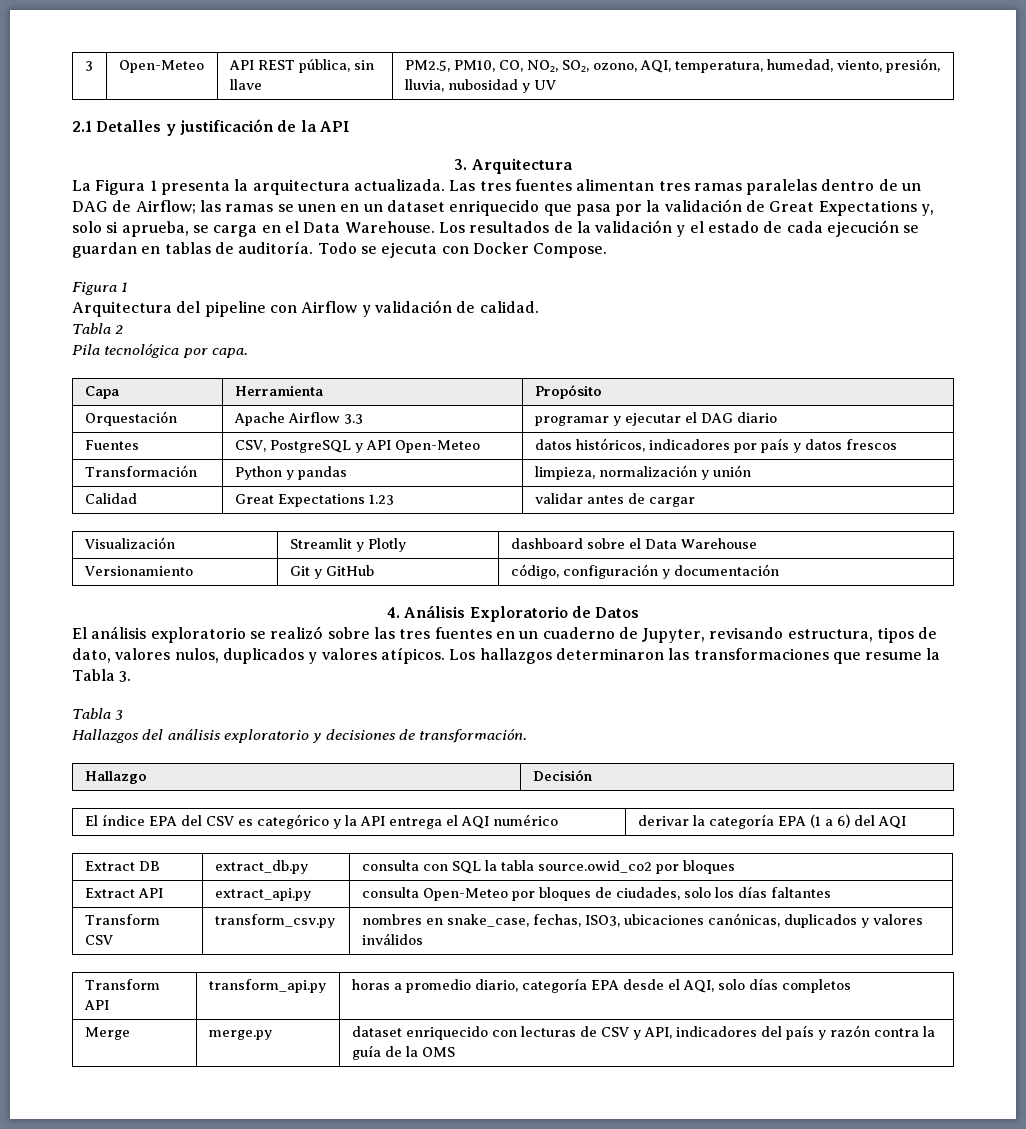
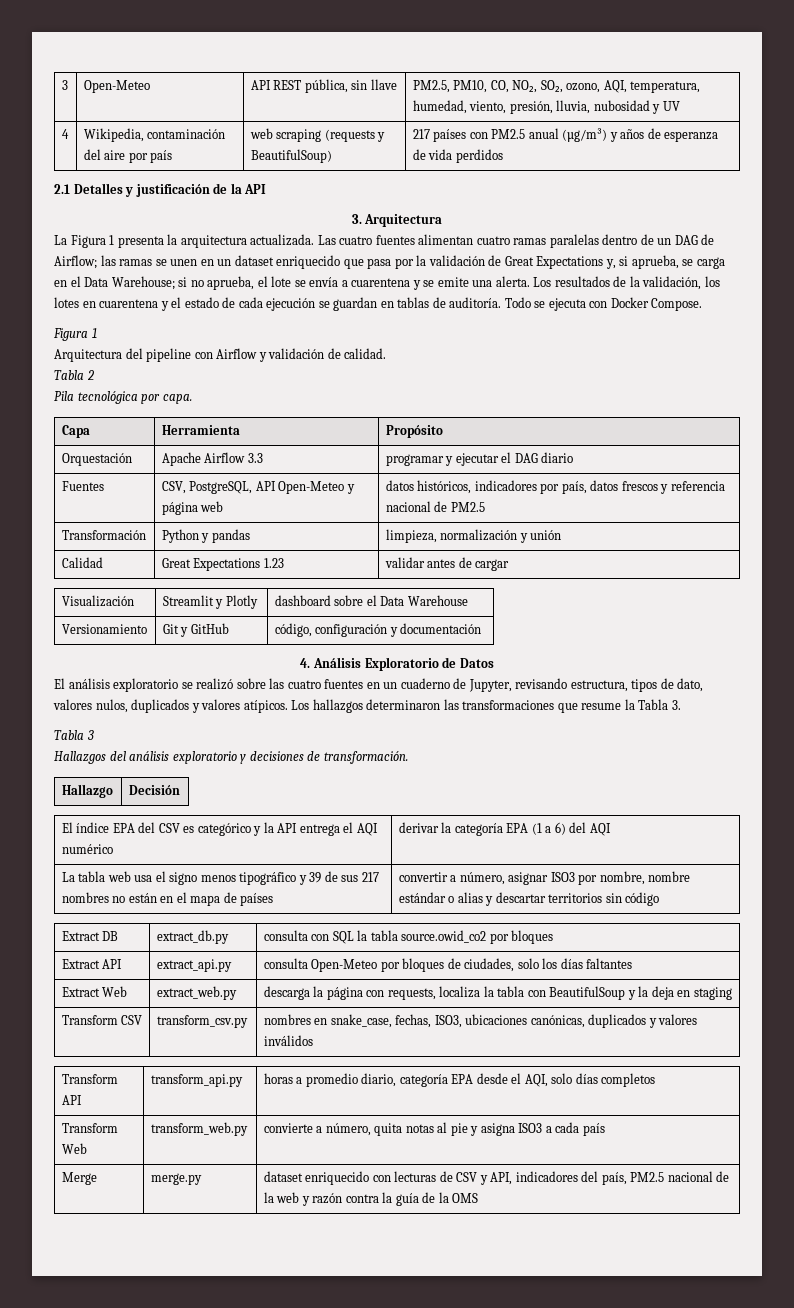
+ 4 | Wikipedia, contaminación del aire por país | web scraping (requests y BeautifulSoup) | 217 países con PM2.5 anual (µg/m³) y años de esperanza de vida perdidos
- Las tres fuentes alimentan tres ramas paralelas dentro de un DAG de Airflow; las ramas se unen en un dataset enriquecido que pasa por la validación de Great Expectations y, solo si aprueba, se carga en el Data Warehouse. Los resultados de la validación y el estado de cada ejecución se guardan en tablas de auditoría.
+ Las cuatro fuentes alimentan cuatro ramas paralelas dentro de un DAG de Airflow; las ramas se unen en un dataset enriquecido que pasa por la validación de Great Expectations y, si aprueba, se carga en el Data Warehouse; si no aprueba, el lote se envía a cuarentena y se emite una alerta. Los resultados de la validación, los lotes en cuarentena y el estado de cada ejecución se guardan en tablas de auditoría.
- Fuentes | CSV, PostgreSQL y API Open-Meteo | datos históricos, indicadores por país y datos frescos
+ Fuentes | CSV, PostgreSQL, API Open-Meteo y página web | datos históricos, indicadores por país, datos frescos y referencia nacional de PM2.5
- El análisis exploratorio se realizó sobre las tres fuentes en un cuaderno de Jupyter, revisando estructura, tipos de dato, valores nulos, duplicados y valores atípicos.
+ El análisis exploratorio se realizó sobre las cuatro fuentes en un cuaderno de Jupyter, revisando estructura, tipos de dato, valores nulos, duplicados y valores atípicos.
+ La tabla web usa el signo menos tipográfico y 39 de sus 217 nombres no están en el mapa de países | convertir a número, asignar ISO3 por nombre, nombre estándar o alias y descartar territorios sin código
+ Extract Web | extract_web.py | descarga la página con requests, localiza la tabla con BeautifulSoup y la deja en staging
+ Transform Web | transform_web.py | convierte a número, quita notas al pie y asigna ISO3 a cada país
- Merge | merge.py | dataset enriquecido con lecturas de CSV y API, indicadores del país y razón contra la guía de la OMS
+ Merge | merge.py | dataset enriquecido con lecturas de CSV y API, indicadores del país, PM2.5 nacional de la web y razón contra la guía de la OMS

